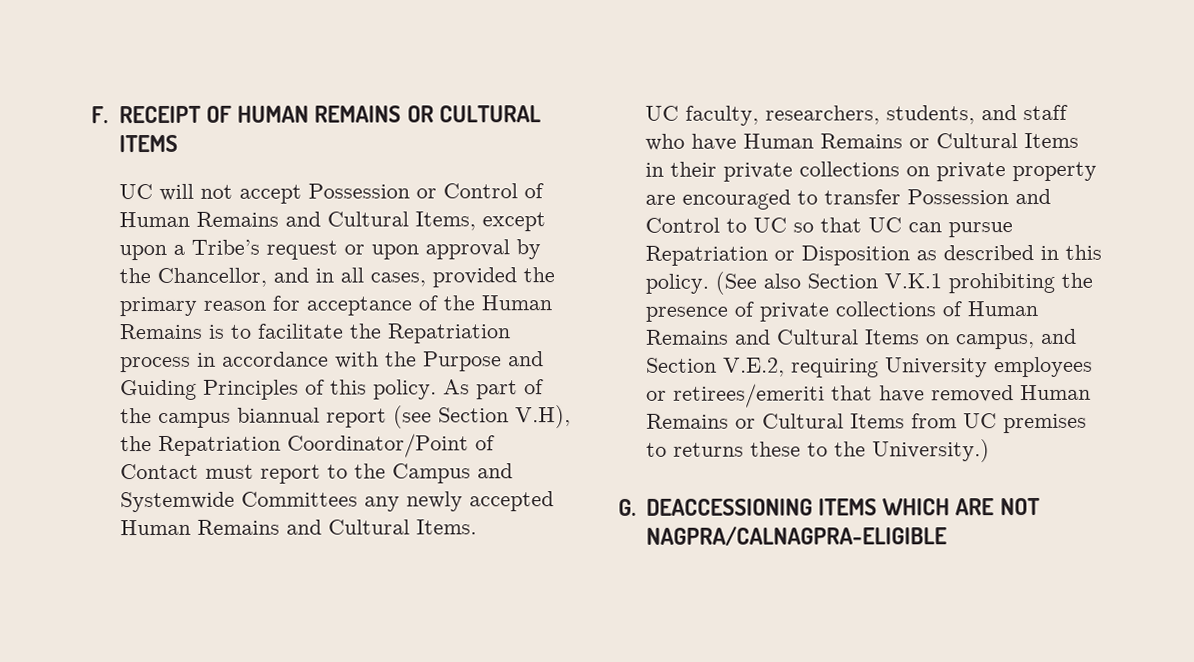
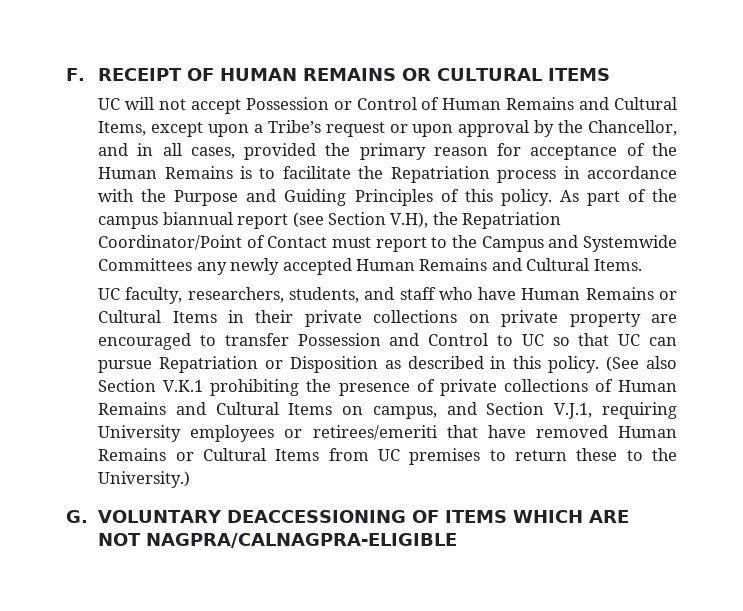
- (See also Section V.K.1 prohibiting the presence of private collections of Human Remains and Cultural Items on campus, and Section V.E.2, requiring University employees or retirees/emeriti that have removed Human Remains or Cultural Items from UC premises to returns these to the University.)
+ (See also Section V.K.1 prohibiting the presence of private collections of Human Remains and Cultural Items on campus, and Section V.J.1, requiring University employees or retirees/emeriti that have removed Human Remains or Cultural Items from UC premises to return these to the University.)
- G. DEACCESSIONING ITEMS WHICH ARE NOT NAGPRA/CALNAGPRA-ELIGIBLE
+ G. VOLUNTARY DEACCESSIONING OF ITEMS WHICH ARE NOT NAGPRA/CALNAGPRA-ELIGIBLE

